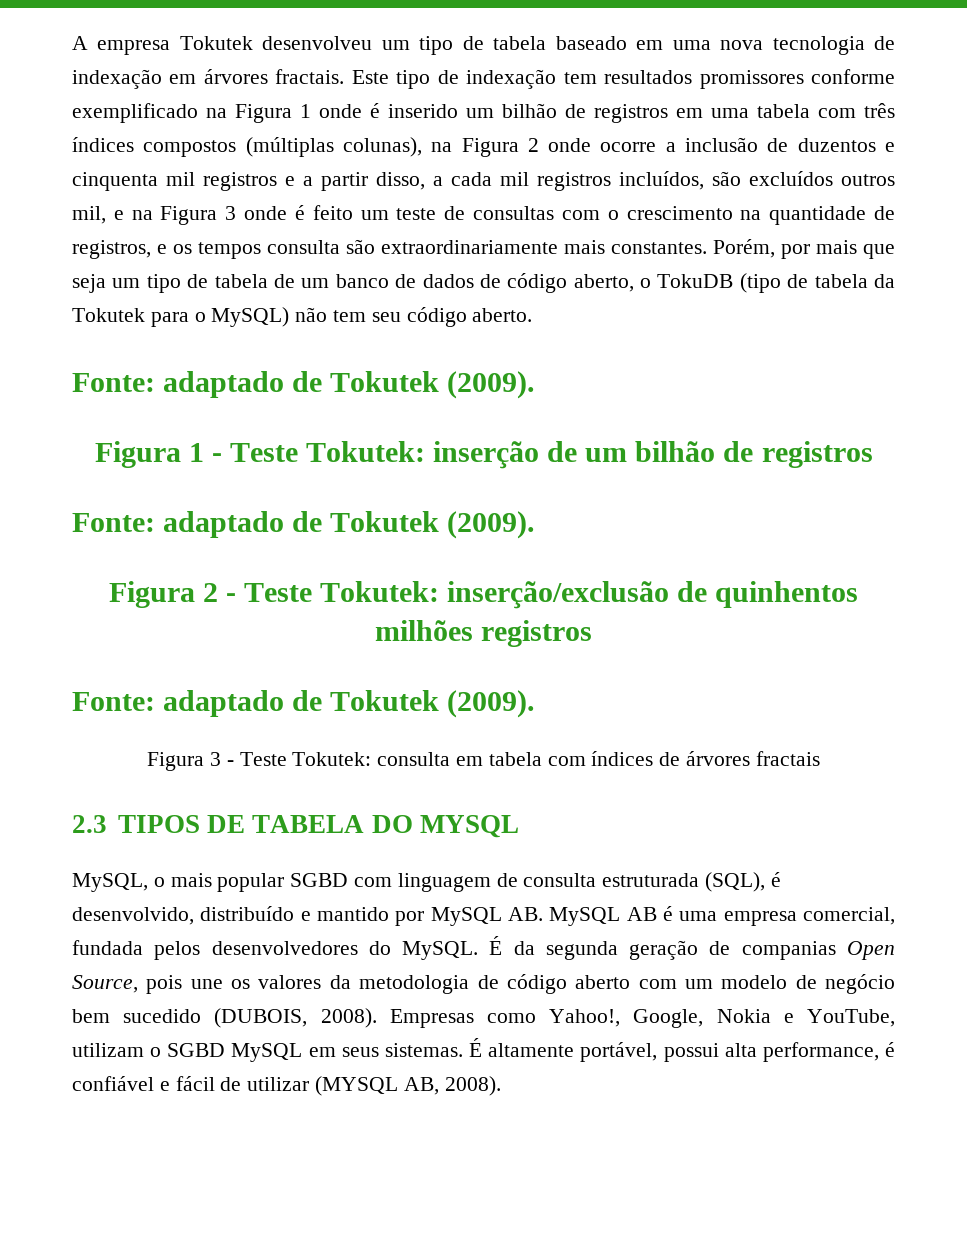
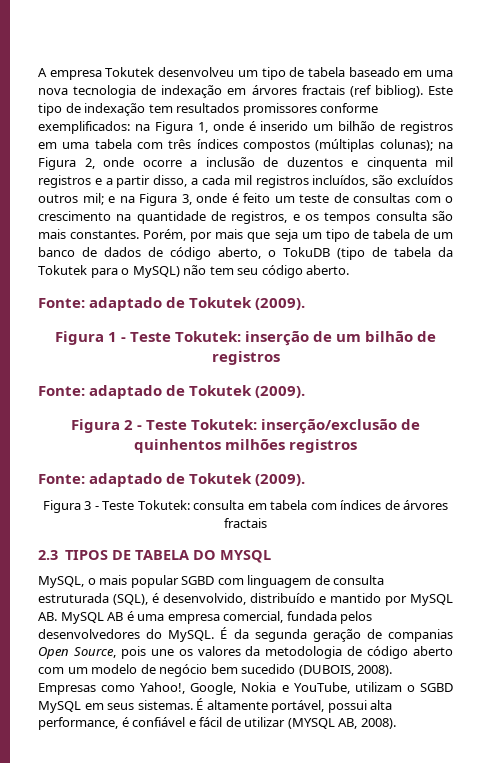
- A empresa Tokutek desenvolveu um tipo de tabela baseado em uma nova tecnologia de indexação em árvores fractais.
+ A empresa Tokutek desenvolveu um tipo de tabela baseado em uma nova tecnologia de indexação em árvores fractais (ref bibliog).
- Este tipo de indexação tem resultados promissores conforme exemplificado na Figura 1 onde é inserido um bilhão de registros em uma tabela com três índices compostos (múltiplas colunas), na Figura 2 onde ocorre a inclusão de duzentos e cinquenta mil registros e a partir disso, a cada mil registros incluídos, são excluídos outros mil, e na Figura 3 onde é feito um teste de consultas com o crescimento na quantidade de registros, e os tempos consulta são extraordinariamente mais constantes.
+ Este tipo de indexação tem resultados promissores conforme exemplificados: na Figura 1, onde é inserido um bilhão de registros em uma tabela com três índices compostos (múltiplas colunas); na Figura 2, onde ocorre a inclusão de duzentos e cinquenta mil registros e a partir disso, a cada mil registros incluídos, são excluídos outros mil; e na Figura 3, onde é feito um teste de consultas com o crescimento na quantidade de registros, e os tempos consulta são mais constantes.

